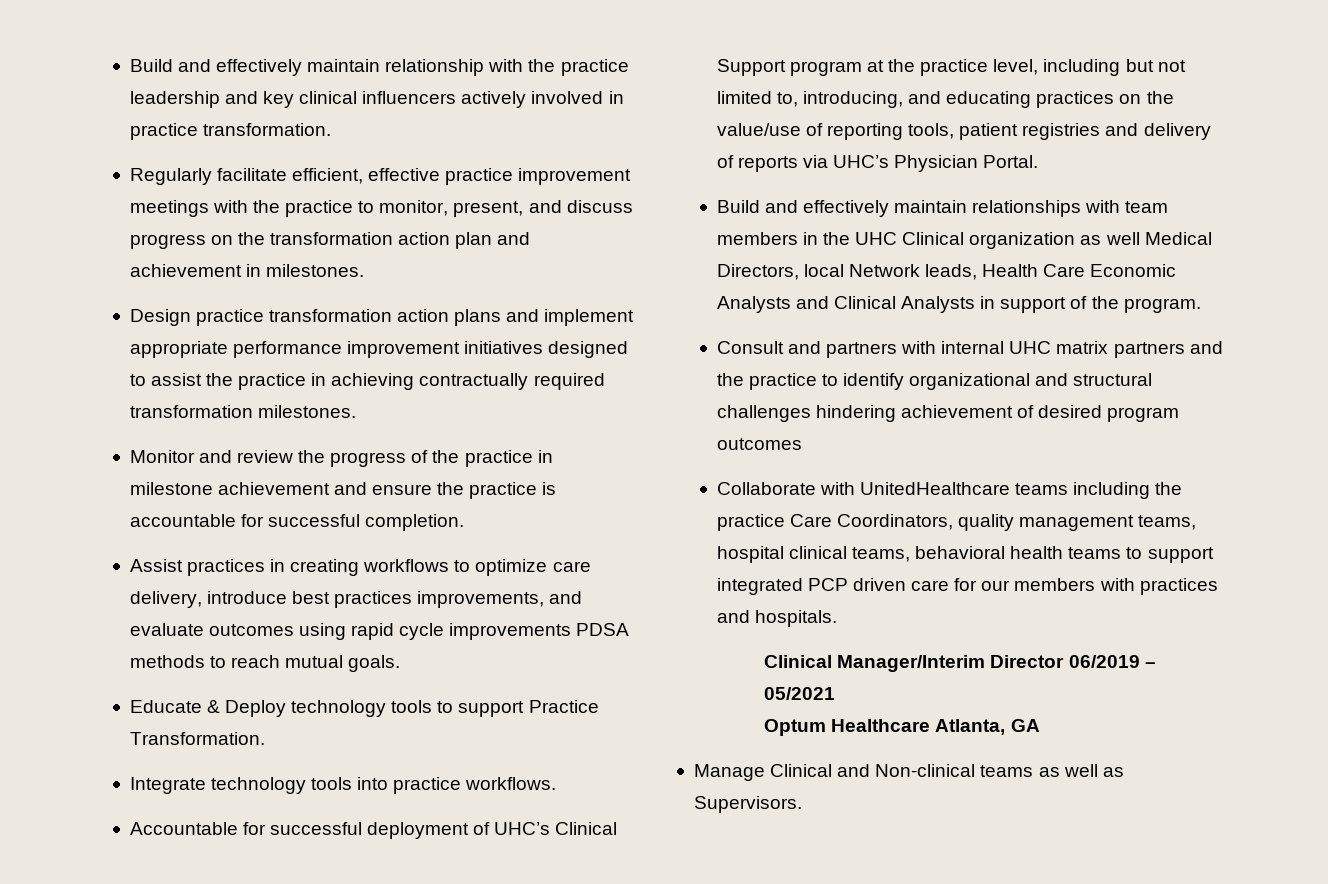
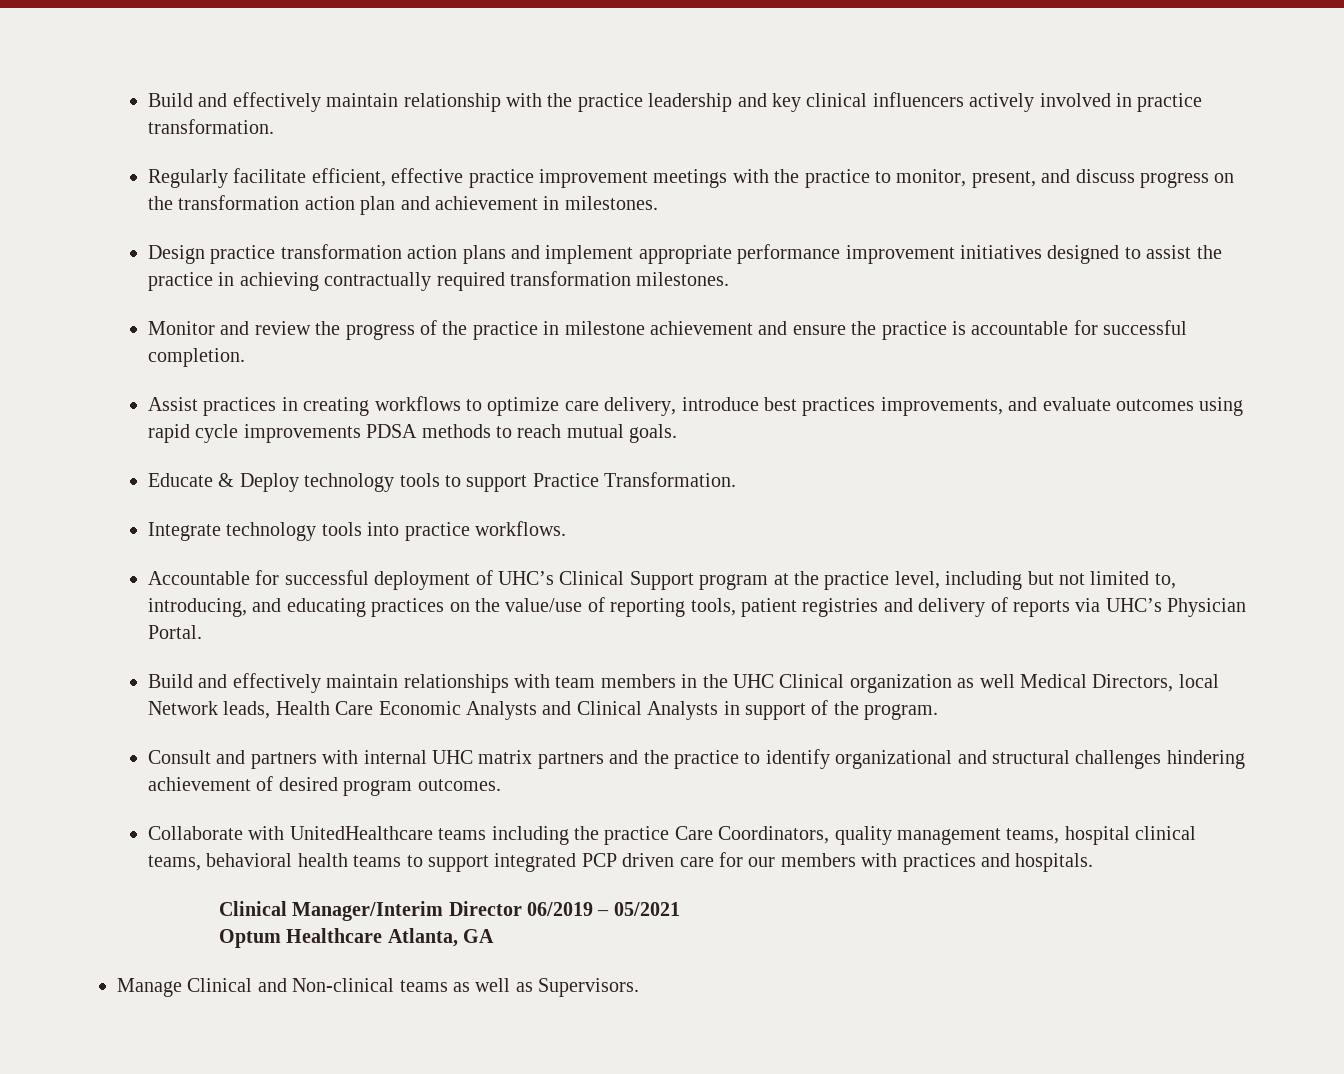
- Consult and partners with internal UHC matrix partners and the practice to identify organizational and structural challenges hindering achievement of desired program outcomes
+ Consult and partners with internal UHC matrix partners and the practice to identify organizational and structural challenges hindering achievement of desired program outcomes.

